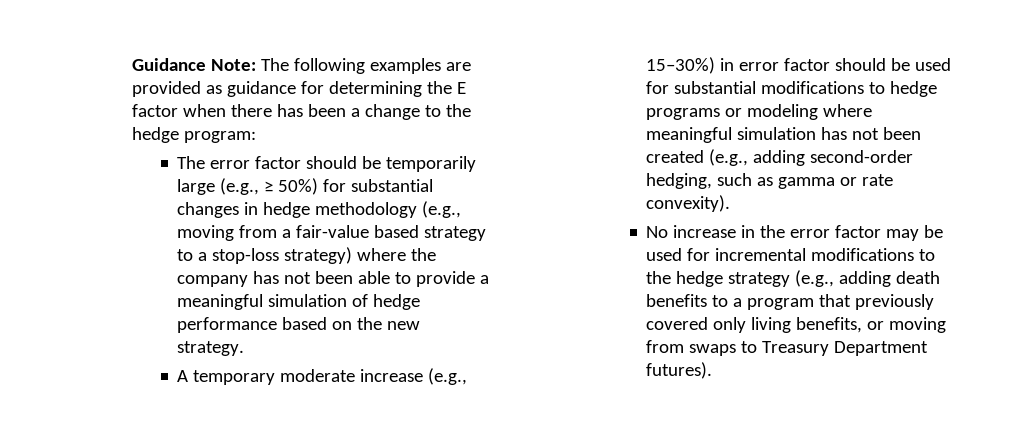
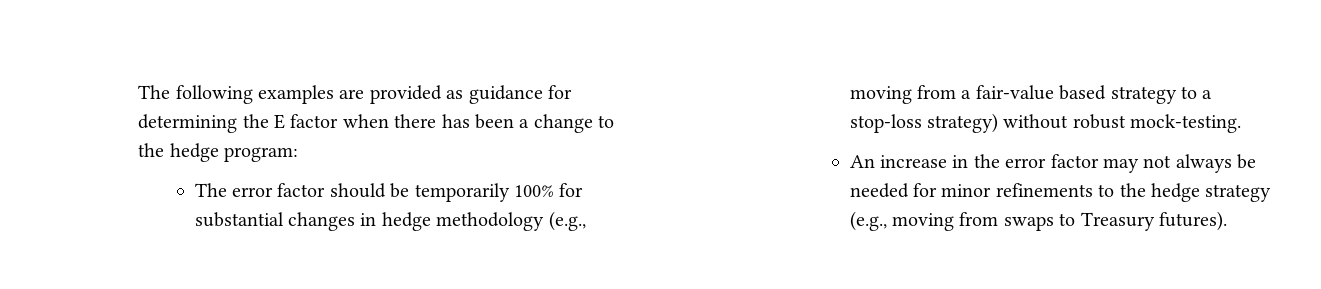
- Guidance Note: The following examples are provided as guidance for determining the E factor when there has been a change to the hedge program:
+ The following examples are provided as guidance for determining the E factor when there has been a change to the hedge program:
- The error factor should be temporarily large (e.g., ≥ 50%) for substantial changes in hedge methodology (e.g., moving from a fair-value based strategy to a stop-loss strategy) where the company has not been able to provide a meaningful simulation of hedge performance based on the new strategy.
- A temporary moderate increase (e.g., 15–30%) in error factor should be used for substantial modifications to hedge programs or modeling where meaningful simulation has not been created (e.g., adding second-order hedging, such as gamma or rate convexity).
- No increase in the error factor may be used for incremental modifications to the hedge strategy (e.g., adding death benefits to a program that previously covered only living benefits, or moving from swaps to Treasury Department futures).
+ The error factor should be temporarily 100% for substantial changes in hedge methodology (e.g., moving from a fair-value based strategy to a stop-loss strategy) without robust mock-testing.
+ An increase in the error factor may not always be needed for minor refinements to the hedge strategy (e.g., moving from swaps to Treasury futures).

